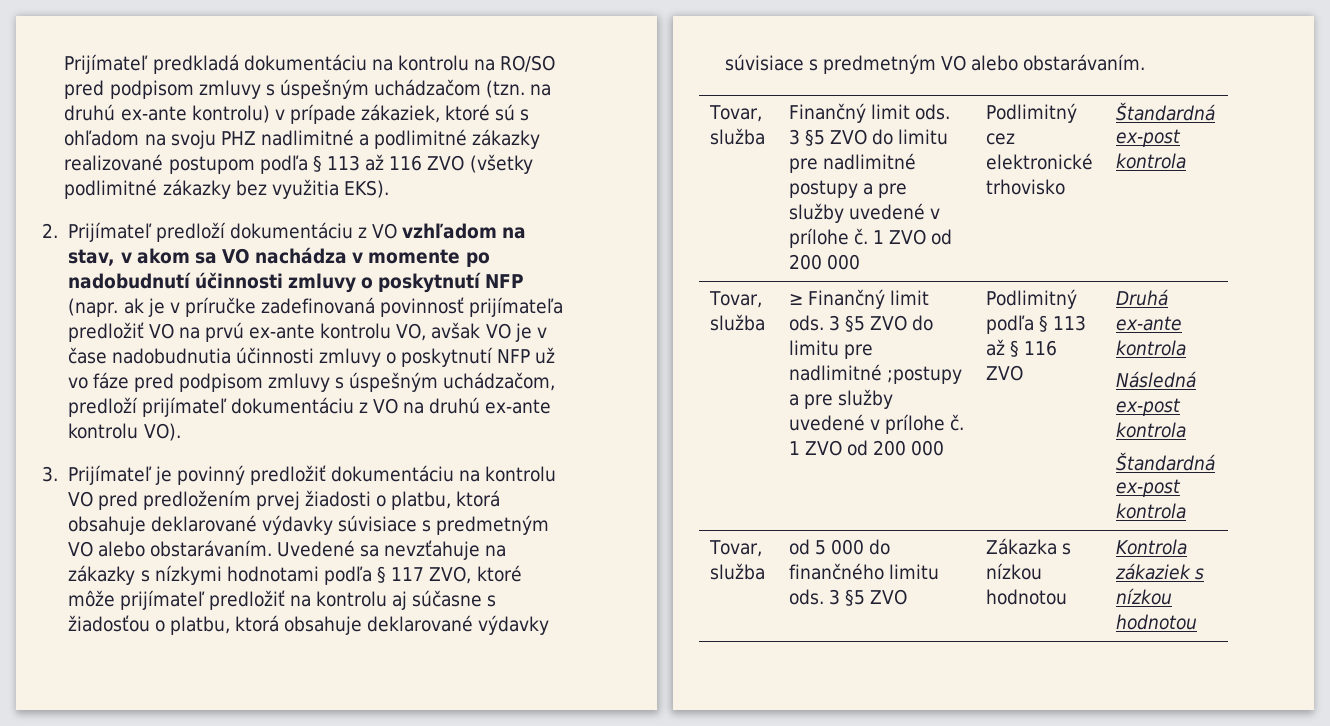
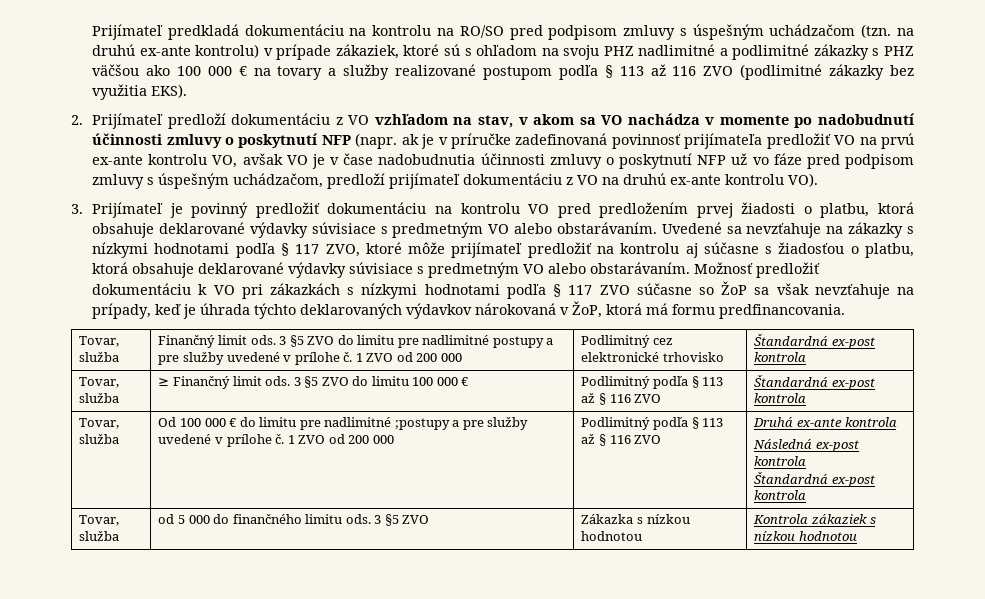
- Prijímateľ predkladá dokumentáciu na kontrolu na RO/SO pred podpisom zmluvy s úspešným uchádzačom (tzn. na druhú ex-ante kontrolu) v prípade zákaziek, ktoré sú s ohľadom na svoju PHZ nadlimitné a podlimitné zákazky realizované postupom podľa § 113 až 116 ZVO (všetky podlimitné zákazky bez využitia EKS).
+ Prijímateľ predkladá dokumentáciu na kontrolu na RO/SO pred podpisom zmluvy s úspešným uchádzačom (tzn. na druhú ex-ante kontrolu) v prípade zákaziek, ktoré sú s ohľadom na svoju PHZ nadlimitné a podlimitné zákazky s PHZ väčšou ako 100 000 € na tovary a služby realizované postupom podľa § 113 až 116 ZVO (podlimitné zákazky bez využitia EKS).
+ Možnosť predložiť dokumentáciu k VO pri zákazkách s nízkymi hodnotami podľa § 117 ZVO súčasne so ŽoP sa však nevzťahuje na prípady, keď je úhrada týchto deklarovaných výdavkov nárokovaná v ŽoP, ktorá má formu predfinancovania.
- 3 §5 ZVO do limitu pre nadlimitné ;postupy a pre služby uvedené v prílohe č. 1 ZVO od 200 000 | Podlimitný podľa § 113 až § 116 ZVO | Druhá ex-ante kontrola
+ 3 §5 ZVO do limitu 100 000 € | Podlimitný podľa § 113 až § 116 ZVO | Štandardná ex-post kontrola
+ Tovar, služba | Od 100 000 € do limitu pre nadlimitné ;postupy a pre služby uvedené v prílohe č. 1 ZVO od 200 000 | Podlimitný podľa § 113 až § 116 ZVO | Druhá ex-ante kontrola

